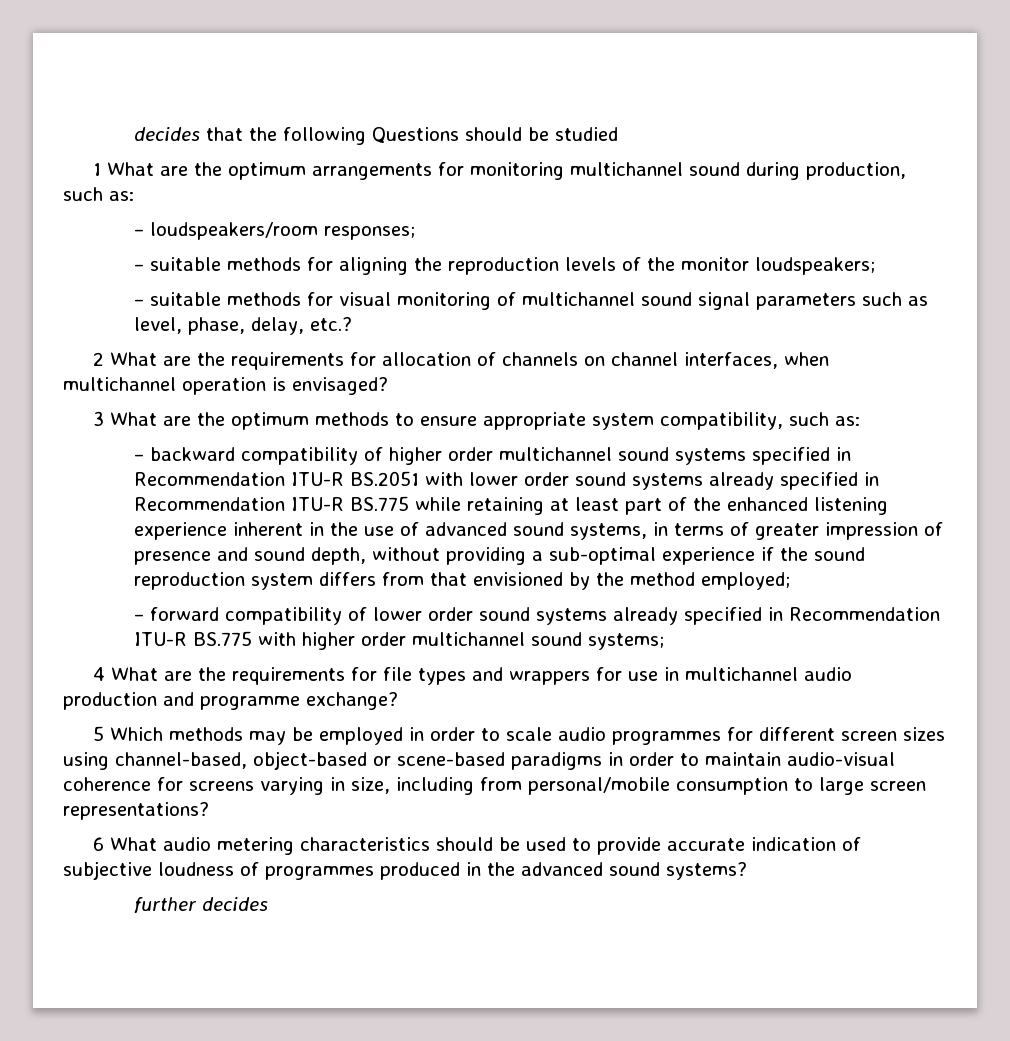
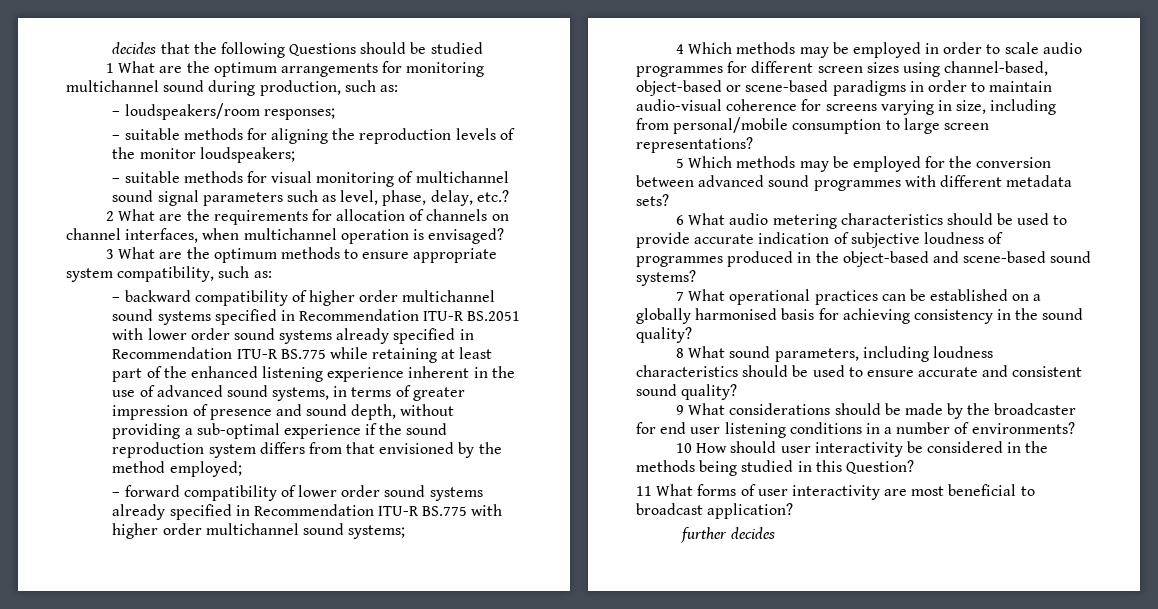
- 4 What are the requirements for file types and wrappers for use in multichannel audio production and programme exchange?
- 5 Which methods may be employed in order to scale audio programmes for different screen sizes using channel-based, object-based or scene-based paradigms in order to maintain audio-visual coherence for screens varying in size, including from personal/mobile consumption to large screen representations?
+ 4 Which methods may be employed in order to scale audio programmes for different screen sizes using channel-based, object-based or scene-based paradigms in order to maintain audio-visual coherence for screens varying in size, including from personal/mobile consumption to large screen representations?
+ 5 Which methods may be employed for the conversion between advanced sound programmes with different metadata sets?
- 6 What audio metering characteristics should be used to provide accurate indication of subjective loudness of programmes produced in the advanced sound systems?
+ 6 What audio metering characteristics should be used to provide accurate indication of subjective loudness of programmes produced in the object-based and scene-based sound systems?
+ 7 What operational practices can be established on a globally harmonised basis for achieving consistency in the sound quality?
+ 8 What sound parameters, including loudness characteristics should be used to ensure accurate and consistent sound quality?
+ 9 What considerations should be made by the broadcaster for end user listening conditions in a number of environments?
+ 10 How should user interactivity be considered in the methods being studied in this Question?
+ 11 What forms of user interactivity are most beneficial to broadcast application?

